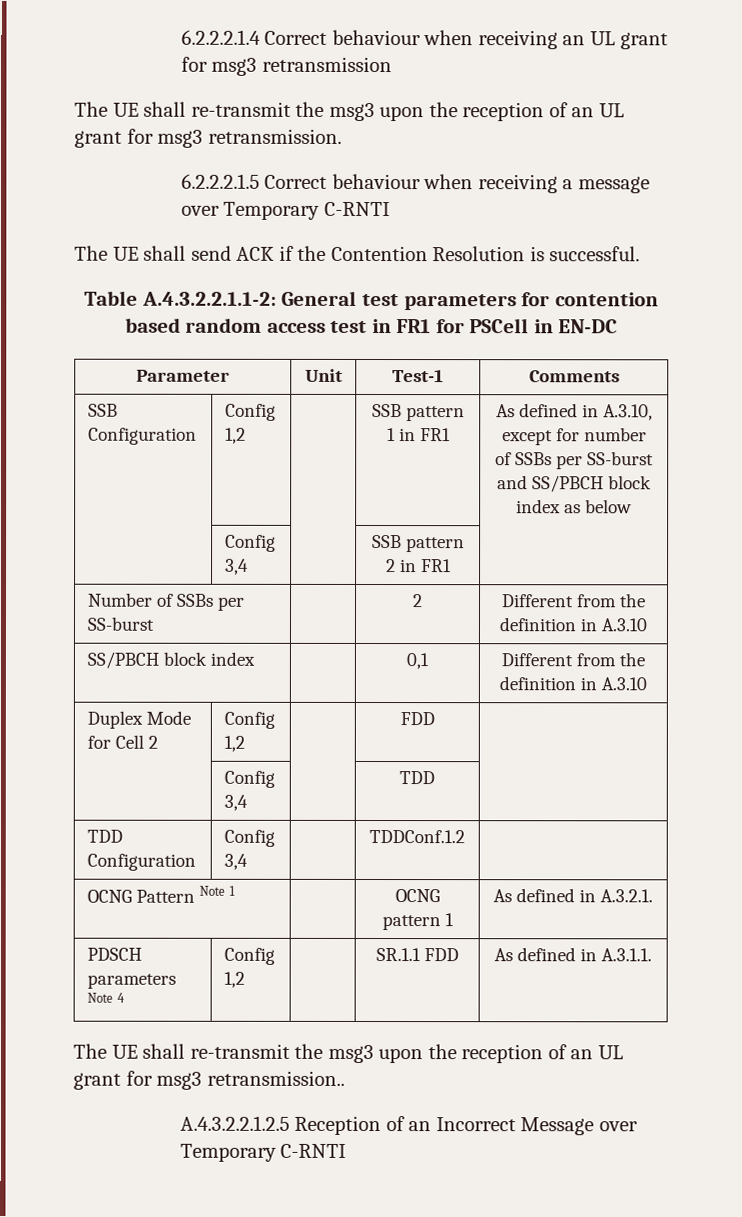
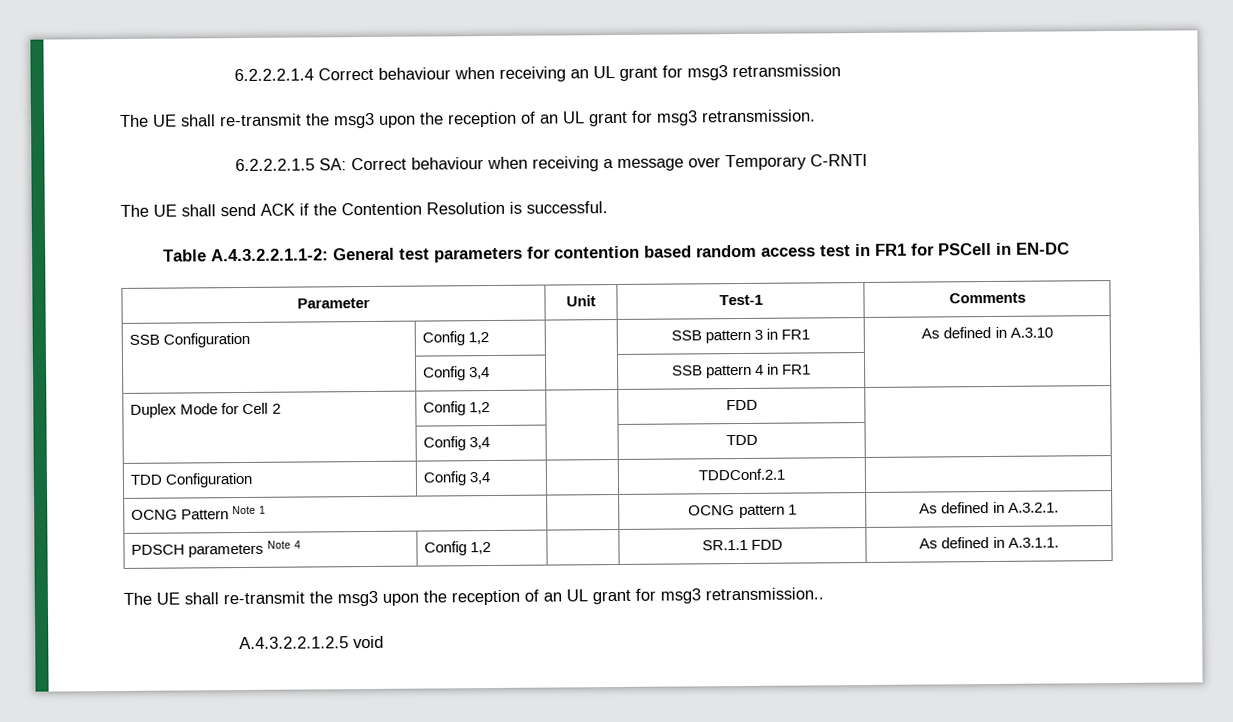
- 6.2.2.2.1.5 Correct behaviour when receiving a message over Temporary C-RNTI
+ 6.2.2.2.1.5 SA: Correct behaviour when receiving a message over Temporary C-RNTI
- SSB Configuration | Config 1,2 | | SSB pattern 1 in FR1 | As defined in A.3.10, except for number of SSBs per SS-burst and SS/PBCH block index as below
+ SSB Configuration | Config 1,2 | | SSB pattern 3 in FR1 | As defined in A.3.10
- | Config 3,4 | | SSB pattern 2 in FR1 |
- Number of SSBs per SS-burst | | 2 | Different from the definition in A.3.10
- SS/PBCH block index | | 0,1 | Different from the definition in A.3.10
+ | Config 3,4 | | SSB pattern 4 in FR1 |
- TDD Configuration | Config 3,4 | | TDDConf.1.2 |
+ TDD Configuration | Config 3,4 | | TDDConf.2.1 |
- A.4.3.2.2.1.2.5 Reception of an Incorrect Message over Temporary C-RNTI
+ A.4.3.2.2.1.2.5 void

